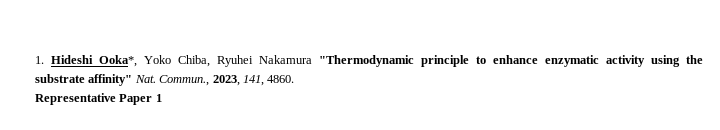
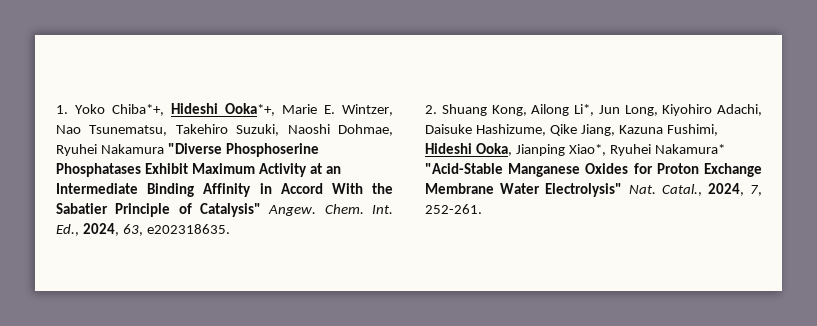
- 1. Hideshi Ooka*, Yoko Chiba, Ryuhei Nakamura "Thermodynamic principle to enhance enzymatic activity using the substrate affinity" Nat. Commun., 2023, 141, 4860.
- Representative Paper 1
+ 1. Yoko Chiba*+, Hideshi Ooka*+, Marie E. Wintzer, Nao Tsunematsu, Takehiro Suzuki, Naoshi Dohmae, Ryuhei Nakamura "Diverse Phosphoserine Phosphatases Exhibit Maximum Activity at an Intermediate Binding Affinity in Accord With the Sabatier Principle of Catalysis" Angew. Chem. Int. Ed., 2024, 63, e202318635.
+ 2. Shuang Kong, Ailong Li*, Jun Long, Kiyohiro Adachi, Daisuke Hashizume, Qike Jiang, Kazuna Fushimi, Hideshi Ooka, Jianping Xiao*, Ryuhei Nakamura* "Acid-Stable Manganese Oxides for Proton Exchange Membrane Water Electrolysis" Nat. Catal., 2024, 7, 252-261.

